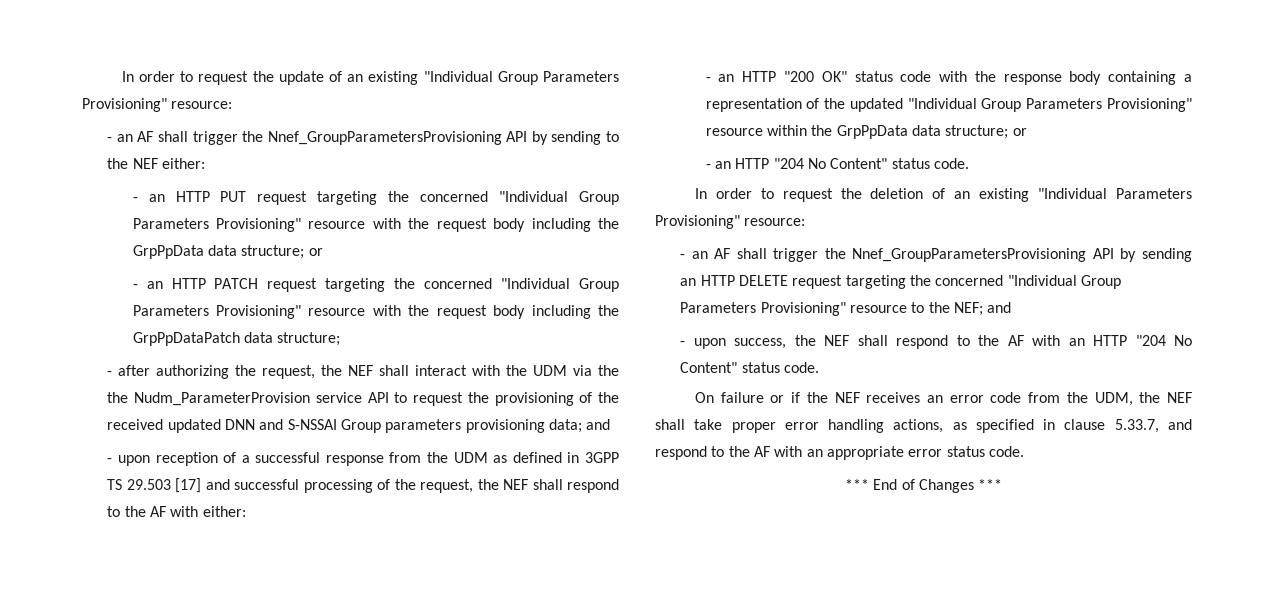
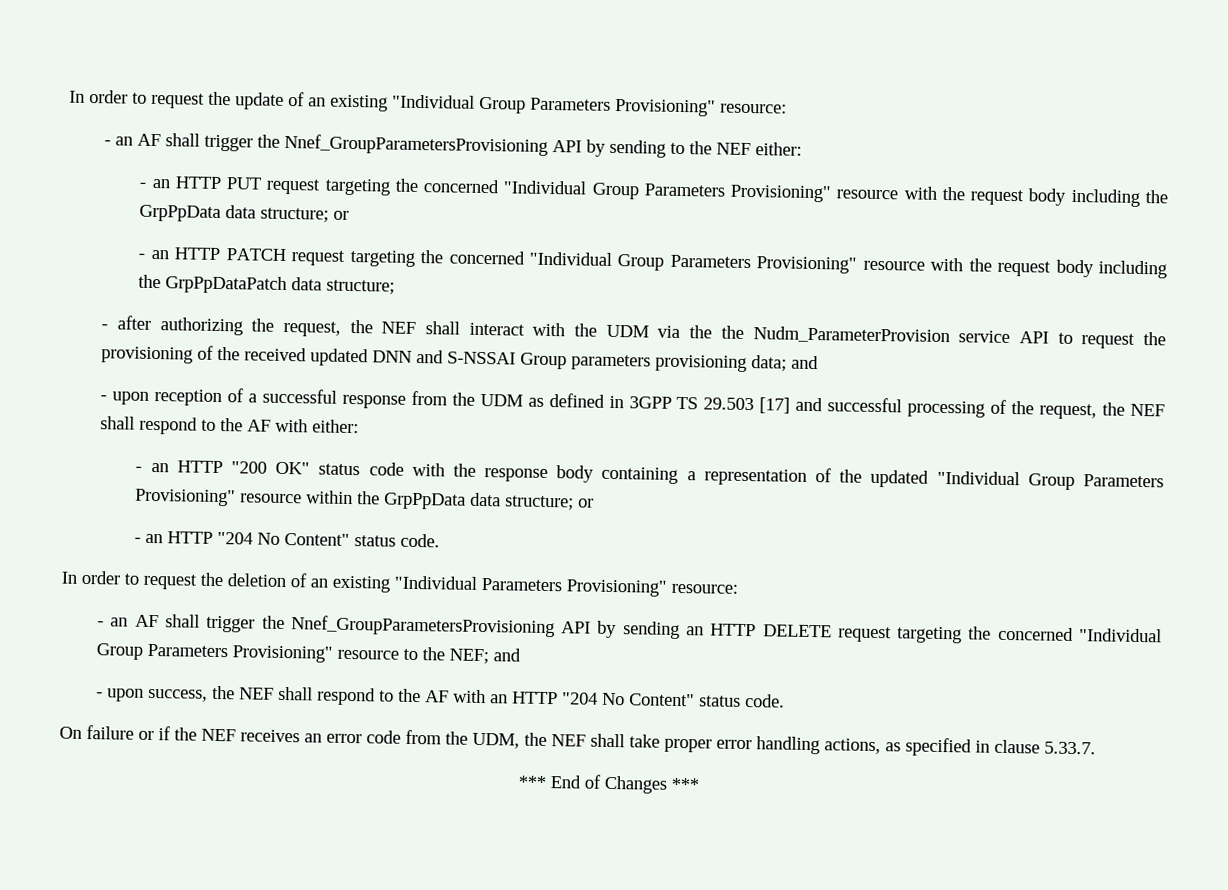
- On failure or if the NEF receives an error code from the UDM, the NEF shall take proper error handling actions, as specified in clause 5.33.7, and respond to the AF with an appropriate error status code.
+ On failure or if the NEF receives an error code from the UDM, the NEF shall take proper error handling actions, as specified in clause 5.33.7.

